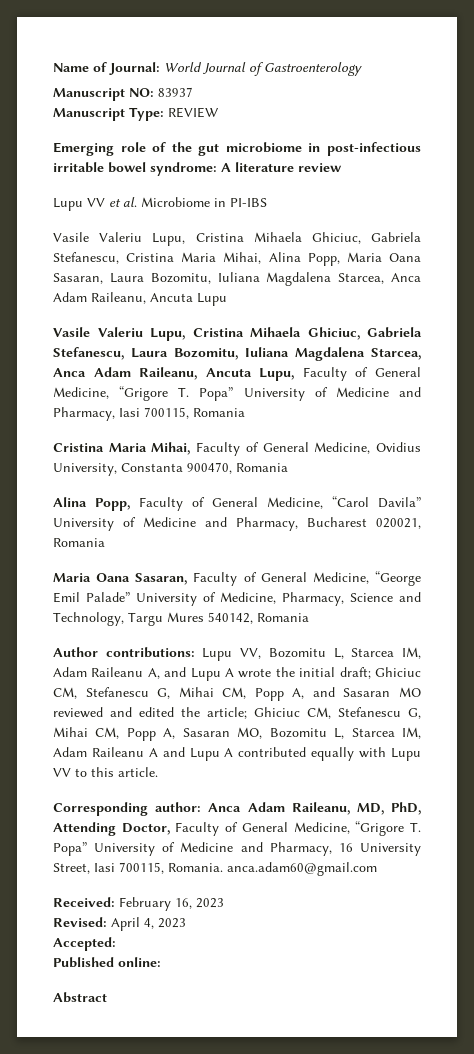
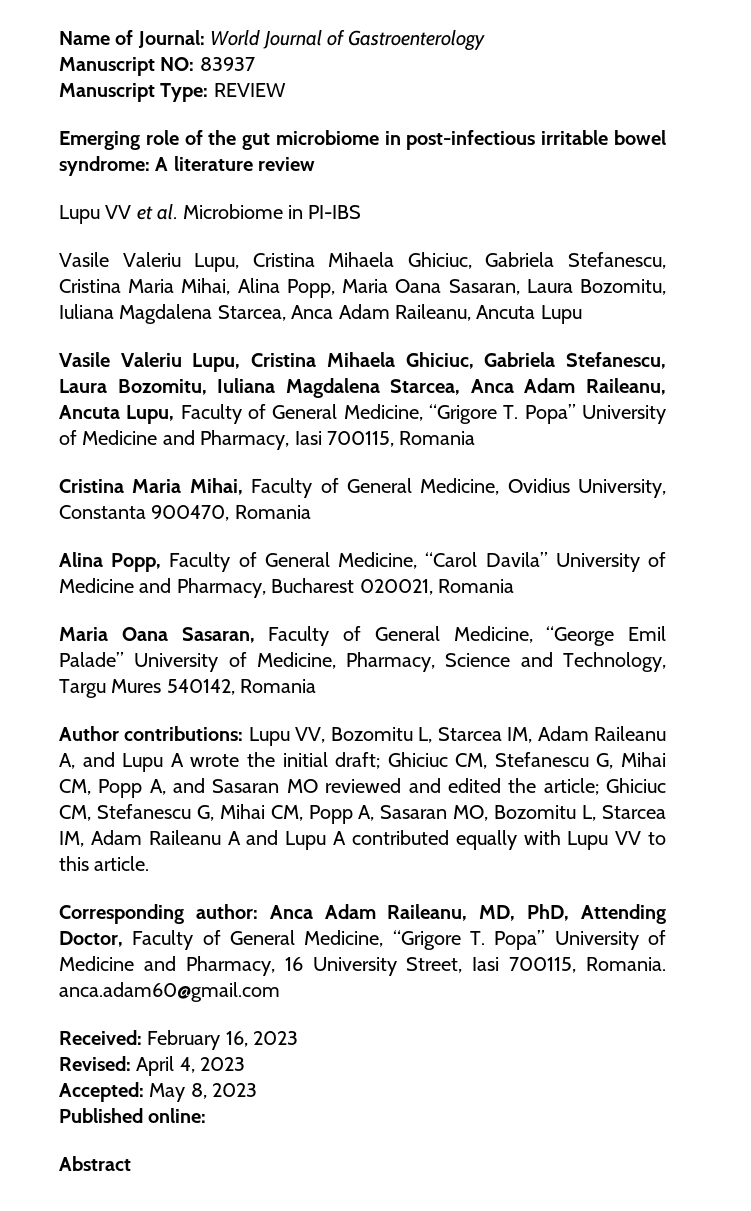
- Accepted:
+ Accepted: May 8, 2023

